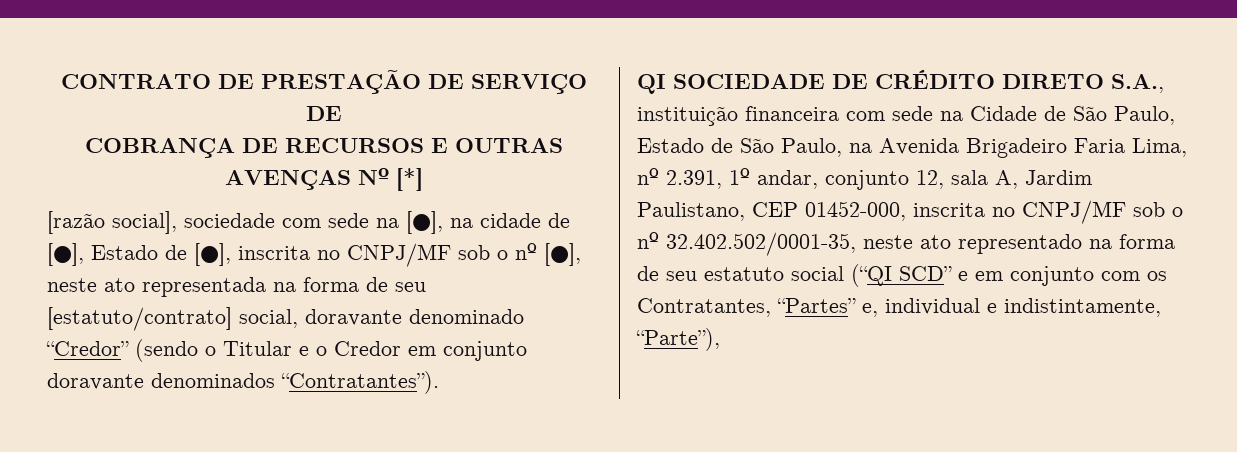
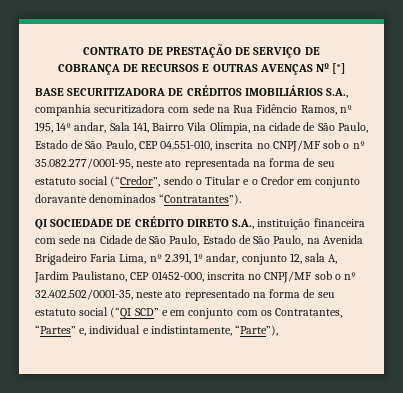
- [razão social], sociedade com sede na [●], na cidade de [●], Estado de [●], inscrita no CNPJ/MF sob o nº [●], neste ato representada na forma de seu [estatuto/contrato] social, doravante denominado “Credor” (sendo o Titular e o Credor em conjunto doravante denominados “Contratantes”).
+ BASE SECURITIZADORA DE CRÉDITOS IMOBILIÁRIOS S.A., companhia securitizadora com sede na Rua Fidêncio Ramos, nº 195, 14º andar, Sala 141, Bairro Vila Olímpia, na cidade de São Paulo, Estado de São Paulo, CEP 04.551-010, inscrita no CNPJ/MF sob o nº 35.082.277/0001-95, neste ato representada na forma de seu estatuto social (“Credor”, sendo o Titular e o Credor em conjunto doravante denominados “Contratantes”).

